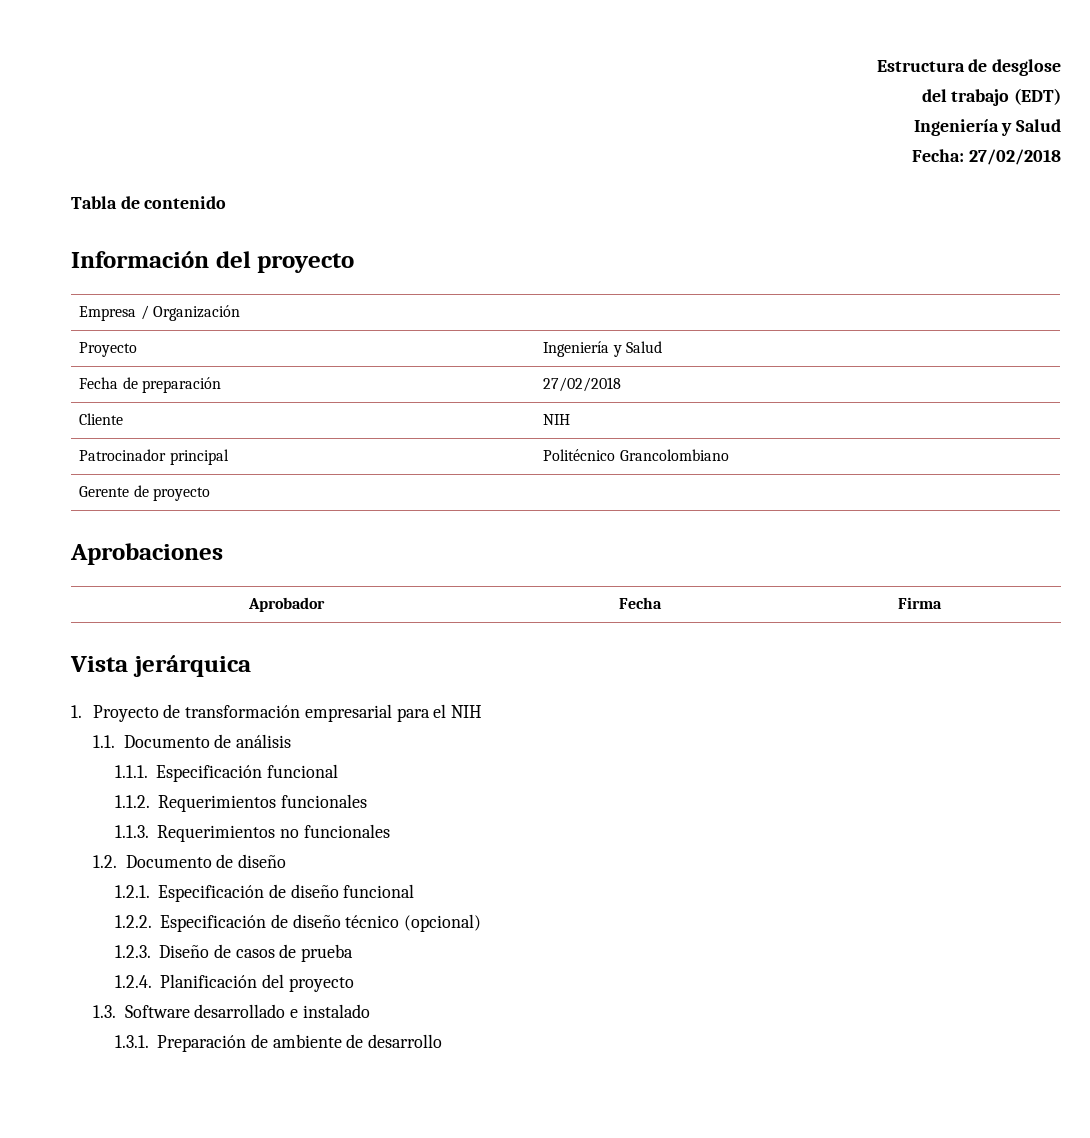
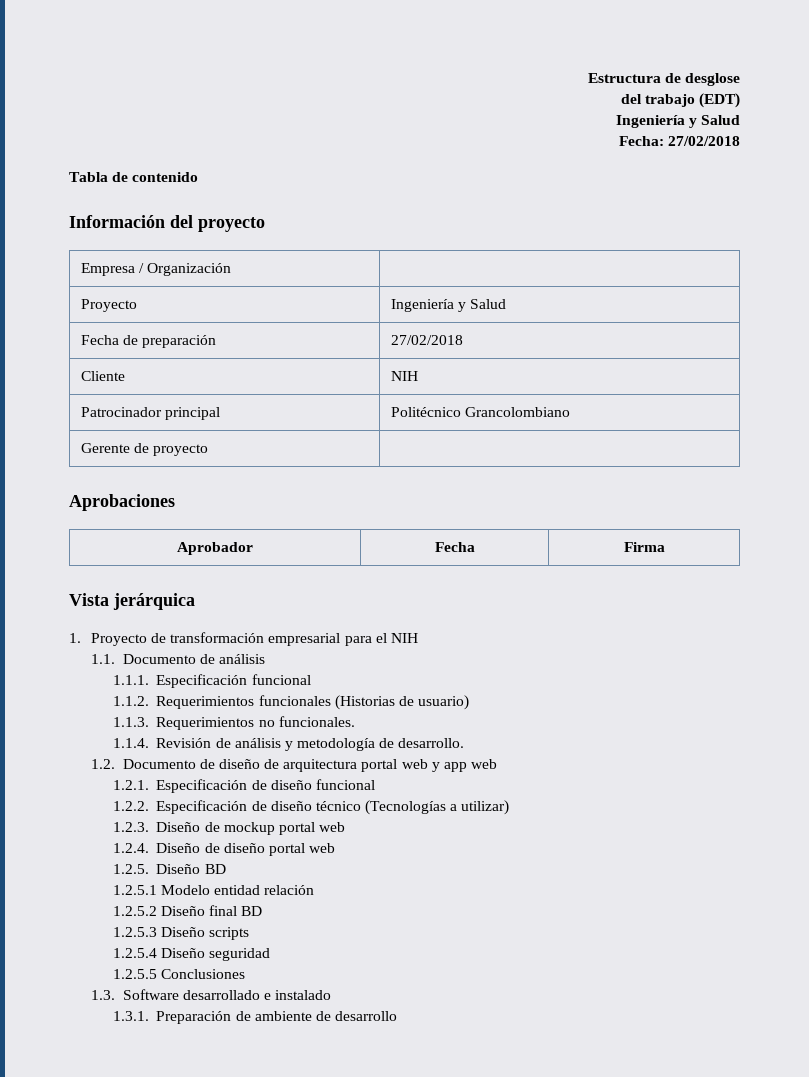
- 1.1.2. Requerimientos funcionales
+ 1.1.2. Requerimientos funcionales (Historias de usuario)
- 1.1.3. Requerimientos no funcionales
- 1.2. Documento de diseño
+ 1.1.3. Requerimientos no funcionales.
+ 1.1.4. Revisión de análisis y metodología de desarrollo.
+ 1.2. Documento de diseño de arquitectura portal web y app web
- 1.2.2. Especificación de diseño técnico (opcional)
+ 1.2.2. Especificación de diseño técnico (Tecnologías a utilizar)
- 1.2.3. Diseño de casos de prueba
- 1.2.4. Planificación del proyecto
+ 1.2.3. Diseño de mockup portal web
+ 1.2.4. Diseño de diseño portal web
+ 1.2.5. Diseño BD
+ 1.2.5.1 Modelo entidad relación
+ 1.2.5.2 Diseño final BD
+ 1.2.5.3 Diseño scripts
+ 1.2.5.4 Diseño seguridad
+ 1.2.5.5 Conclusiones

